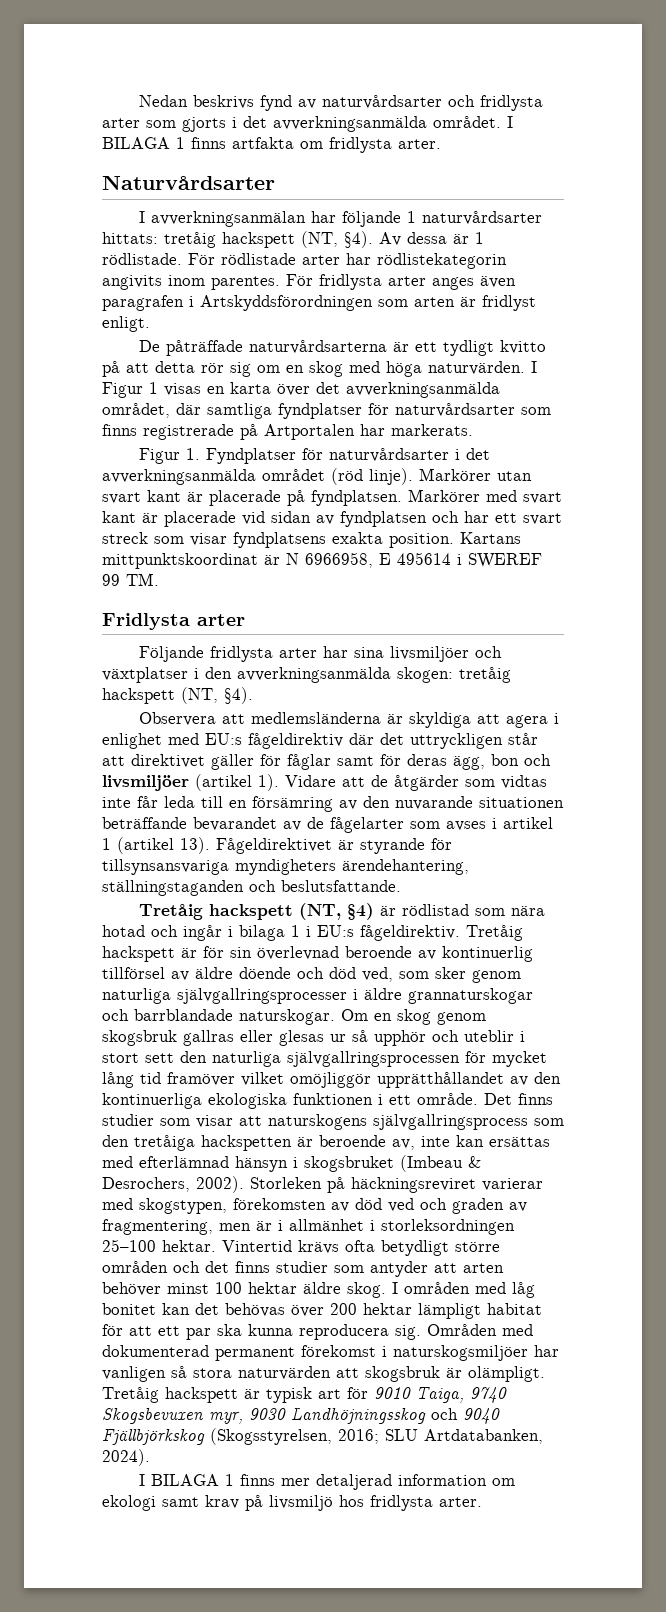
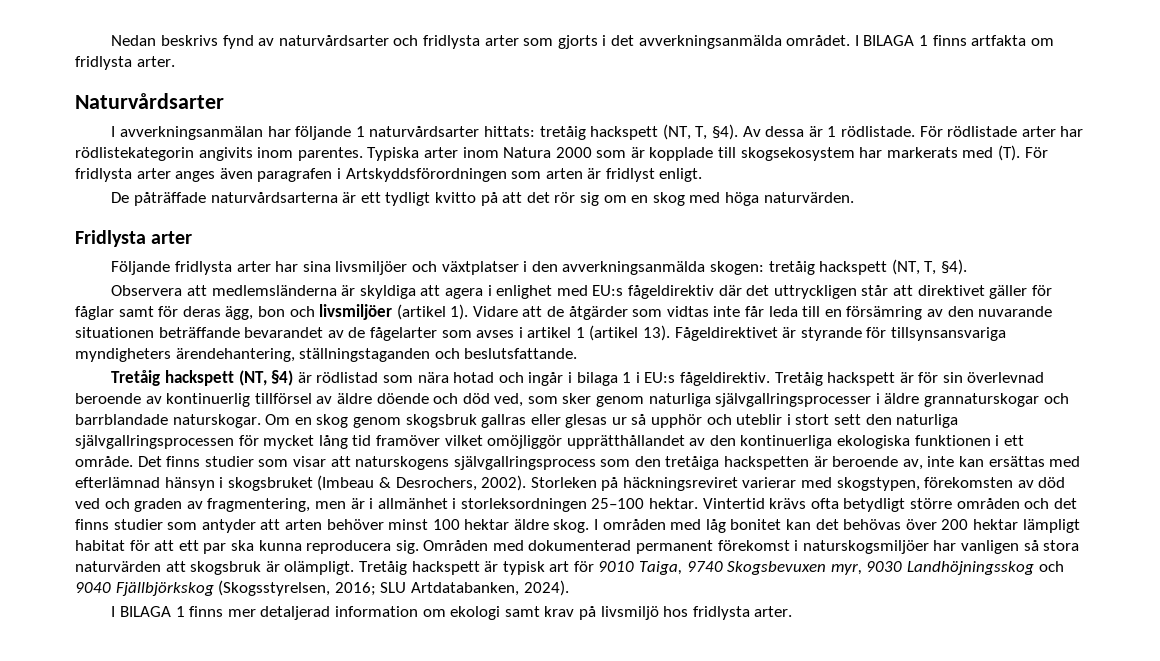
- I avverkningsanmälan har följande 1 naturvårdsarter hittats: tretåig hackspett (NT, §4).
+ I avverkningsanmälan har följande 1 naturvårdsarter hittats: tretåig hackspett (NT, T, §4).
- För fridlysta arter anges även paragrafen i Artskyddsförordningen som arten är fridlyst enligt.
+ Typiska arter inom Natura 2000 som är kopplade till skogsekosystem har markerats med (T). För fridlysta arter anges även paragrafen i Artskyddsförordningen som arten är fridlyst enligt.
- De påträffade naturvårdsarterna är ett tydligt kvitto på att detta rör sig om en skog med höga naturvärden. I Figur 1 visas en karta över det avverkningsanmälda området, där samtliga fyndplatser för naturvårdsarter som finns registrerade på Artportalen har markerats.
- Figur 1. Fyndplatser för naturvårdsarter i det avverkningsanmälda området (röd linje). Markörer utan svart kant är placerade på fyndplatsen. Markörer med svart kant är placerade vid sidan av fyndplatsen och har ett svart streck som visar fyndplatsens exakta position. Kartans mittpunktskoordinat är N 6966958, E 495614 i SWEREF 99 TM.
+ De påträffade naturvårdsarterna är ett tydligt kvitto på att det rör sig om en skog med höga naturvärden.
- Följande fridlysta arter har sina livsmiljöer och växtplatser i den avverkningsanmälda skogen: tretåig hackspett (NT, §4).
+ Följande fridlysta arter har sina livsmiljöer och växtplatser i den avverkningsanmälda skogen: tretåig hackspett (NT, T, §4).

